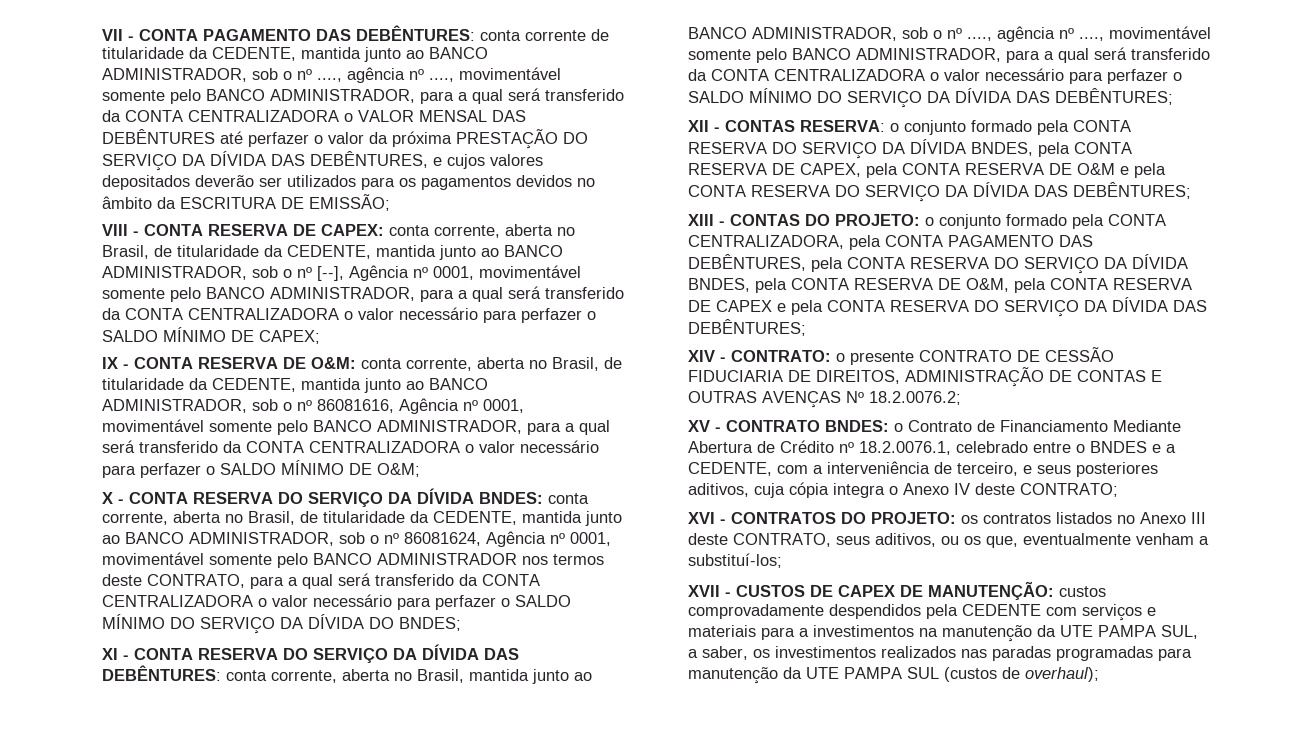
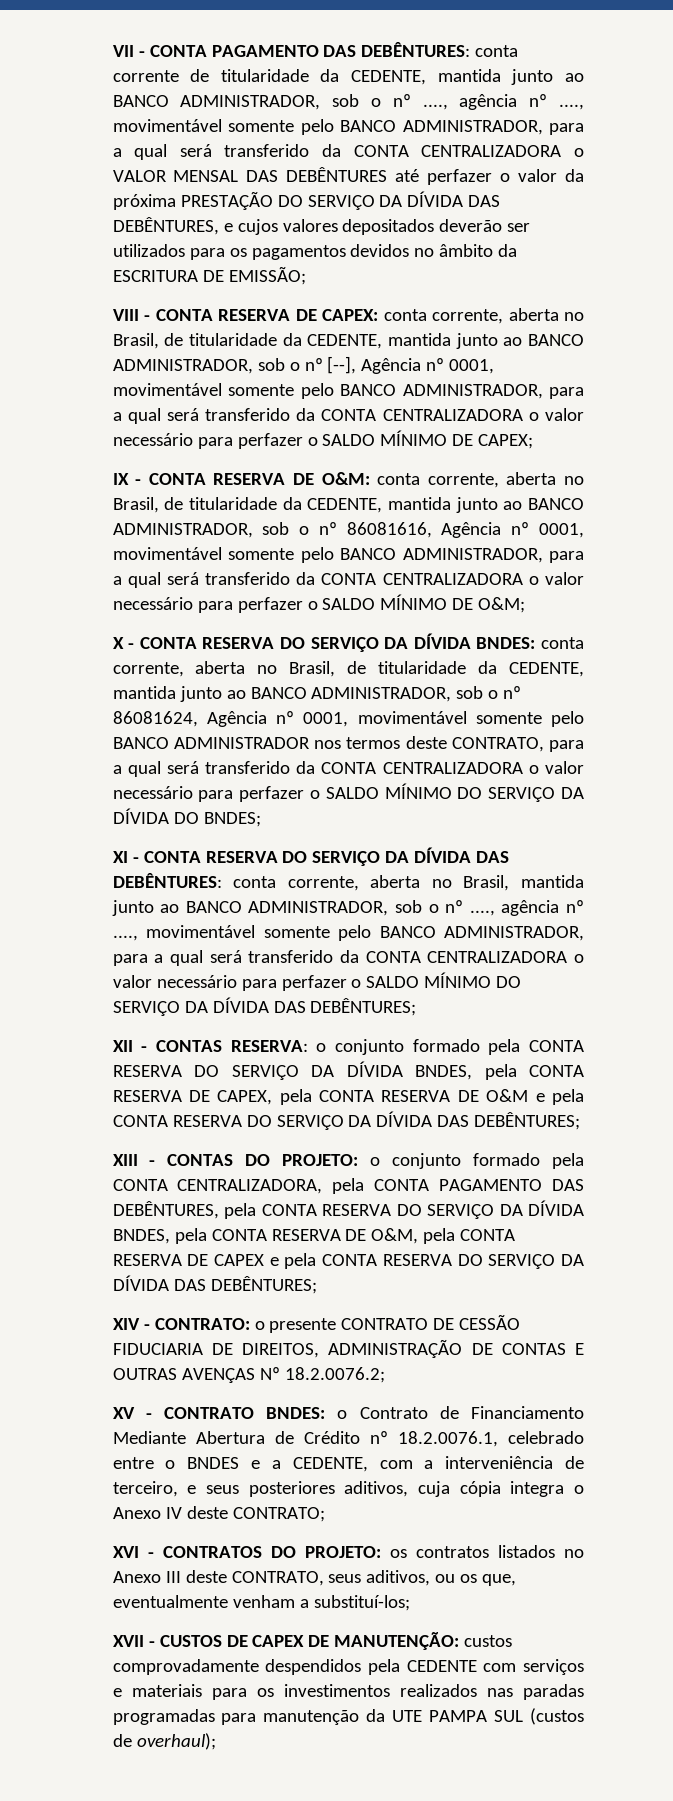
- XVII - CUSTOS DE CAPEX DE MANUTENÇÃO: custos comprovadamente despendidos pela CEDENTE com serviços e materiais para a investimentos na manutenção da UTE PAMPA SUL, a saber, os investimentos realizados nas paradas programadas para manutenção da UTE PAMPA SUL (custos de overhaul);
+ XVII - CUSTOS DE CAPEX DE MANUTENÇÃO: custos comprovadamente despendidos pela CEDENTE com serviços e materiais para os investimentos realizados nas paradas programadas para manutenção da UTE PAMPA SUL (custos de overhaul);

